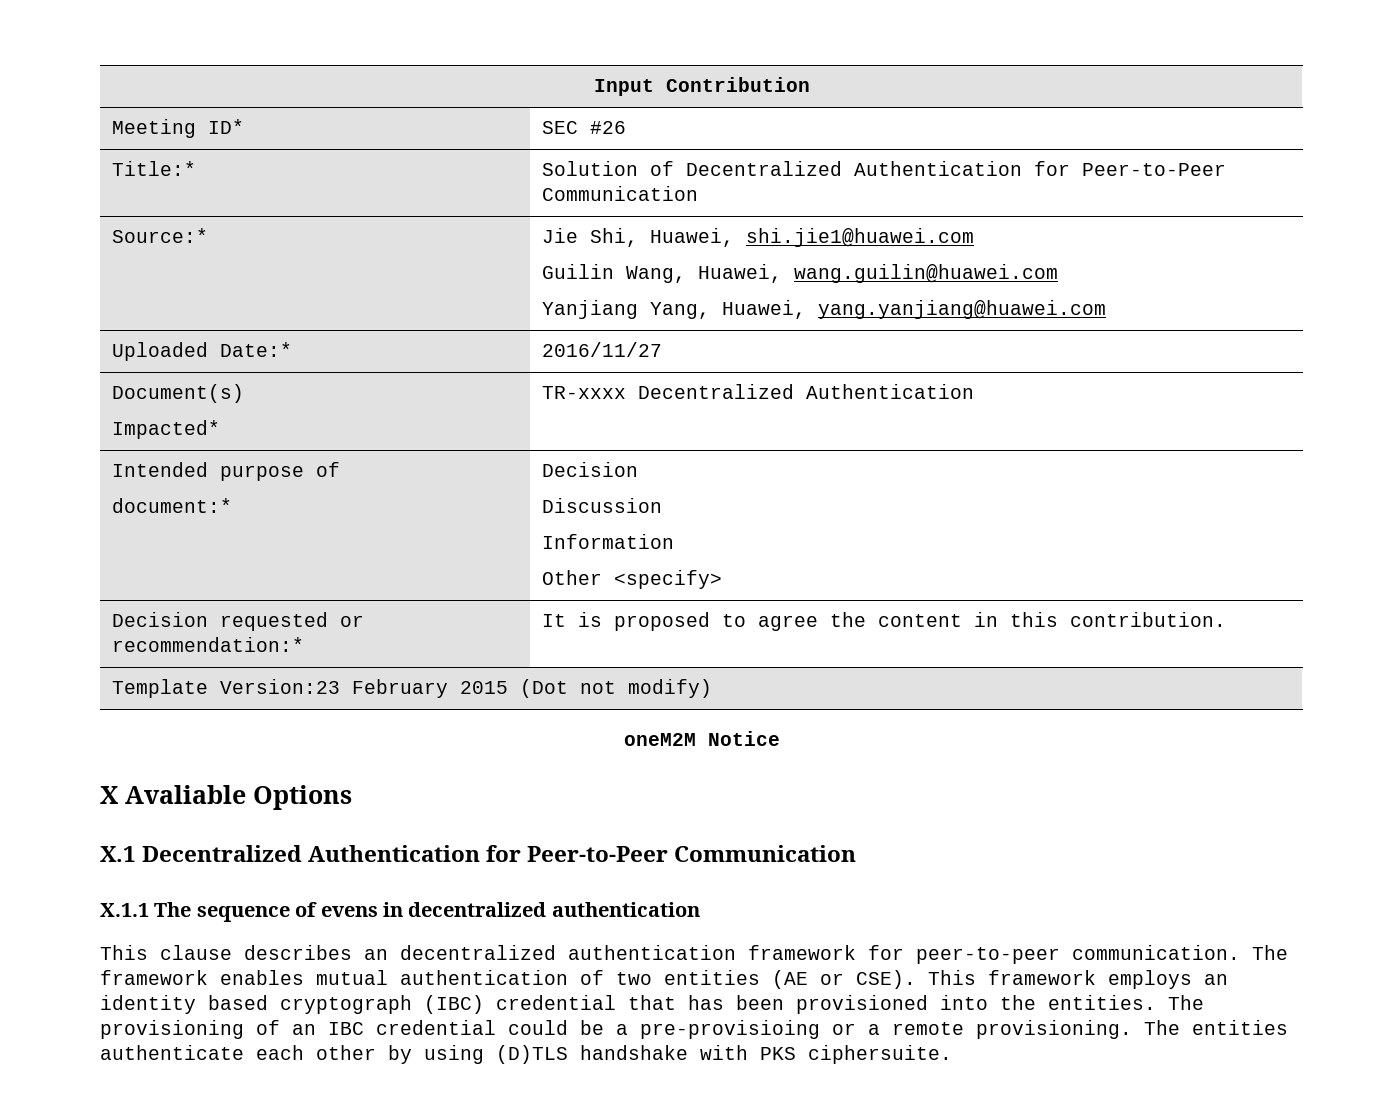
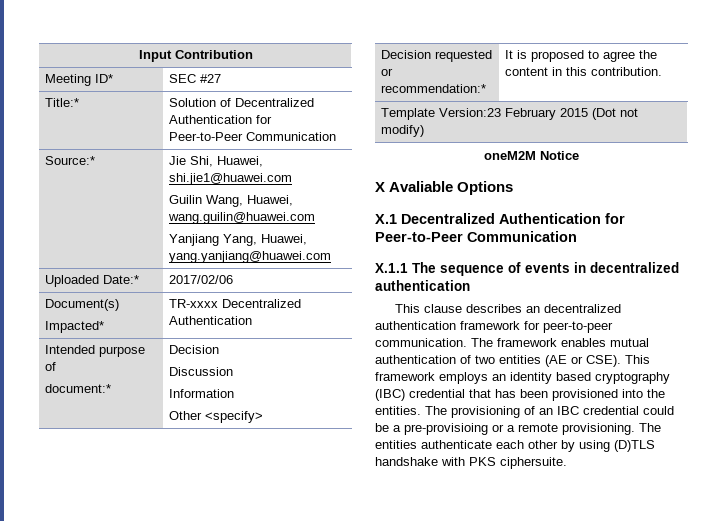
- Meeting ID* | SEC #26
+ Meeting ID* | SEC #27
- Uploaded Date:* | 2016/11/27
+ Uploaded Date:* | 2017/02/06
- X.1.1 The sequence of evens in decentralized authentication
+ X.1.1 The sequence of events in decentralized authentication
- This framework employs an identity based cryptograph (IBC) credential that has been provisioned into the entities.
+ This framework employs an identity based cryptography (IBC) credential that has been provisioned into the entities.

